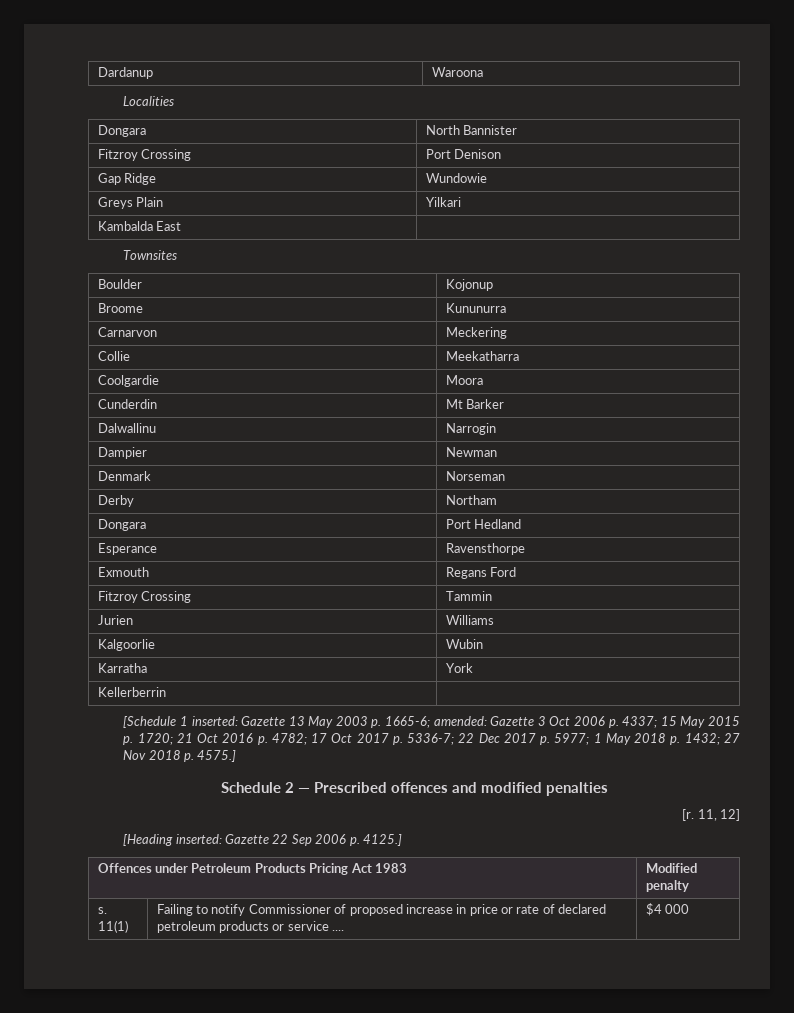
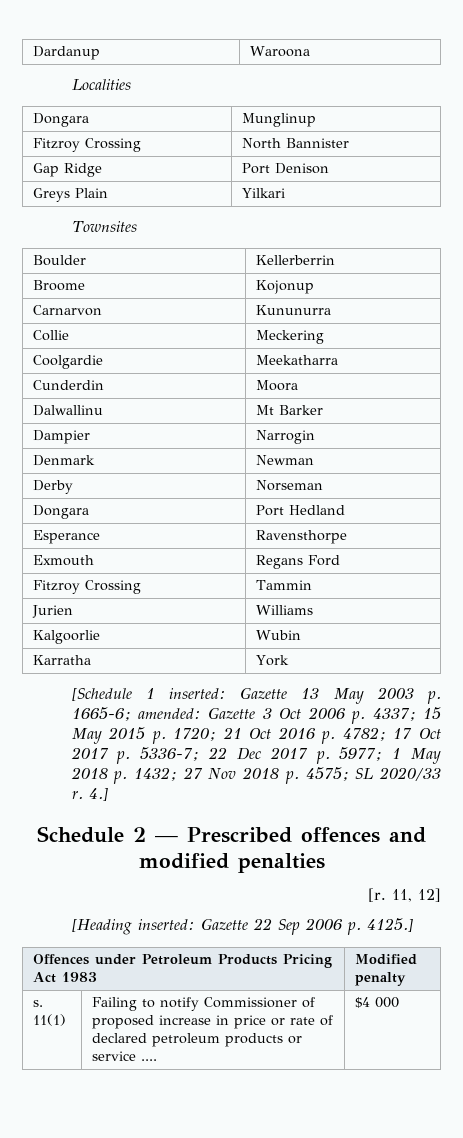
- Dongara | North Bannister
- Fitzroy Crossing | Port Denison
+ Dongara | Munglinup
+ Fitzroy Crossing | North Bannister
- Gap Ridge | Wundowie
+ Gap Ridge | Port Denison
- Kambalda East |
- Boulder | Kojonup
+ Boulder | Kellerberrin
- Broome | Kununurra
+ Broome | Kojonup
- Carnarvon | Meckering
+ Carnarvon | Kununurra
- Collie | Meekatharra
+ Collie | Meckering
- Coolgardie | Moora
+ Coolgardie | Meekatharra
+ Cunderdin | Moora
- Cunderdin | Mt Barker
+ Dalwallinu | Mt Barker
- Dalwallinu | Narrogin
+ Dampier | Narrogin
- Dampier | Newman
+ Denmark | Newman
- Denmark | Norseman
+ Derby | Norseman
- Derby | Northam
- Kellerberrin |
- [Schedule 1 inserted: Gazette 13 May 2003 p. 1665-6; amended: Gazette 3 Oct 2006 p. 4337; 15 May 2015 p. 1720; 21 Oct 2016 p. 4782; 17 Oct 2017 p. 5336-7; 22 Dec 2017 p. 5977; 1 May 2018 p. 1432; 27 Nov 2018 p. 4575.]
+ [Schedule 1 inserted: Gazette 13 May 2003 p. 1665-6; amended: Gazette 3 Oct 2006 p. 4337; 15 May 2015 p. 1720; 21 Oct 2016 p. 4782; 17 Oct 2017 p. 5336-7; 22 Dec 2017 p. 5977; 1 May 2018 p. 1432; 27 Nov 2018 p. 4575; SL 2020/33 r. 4.]

